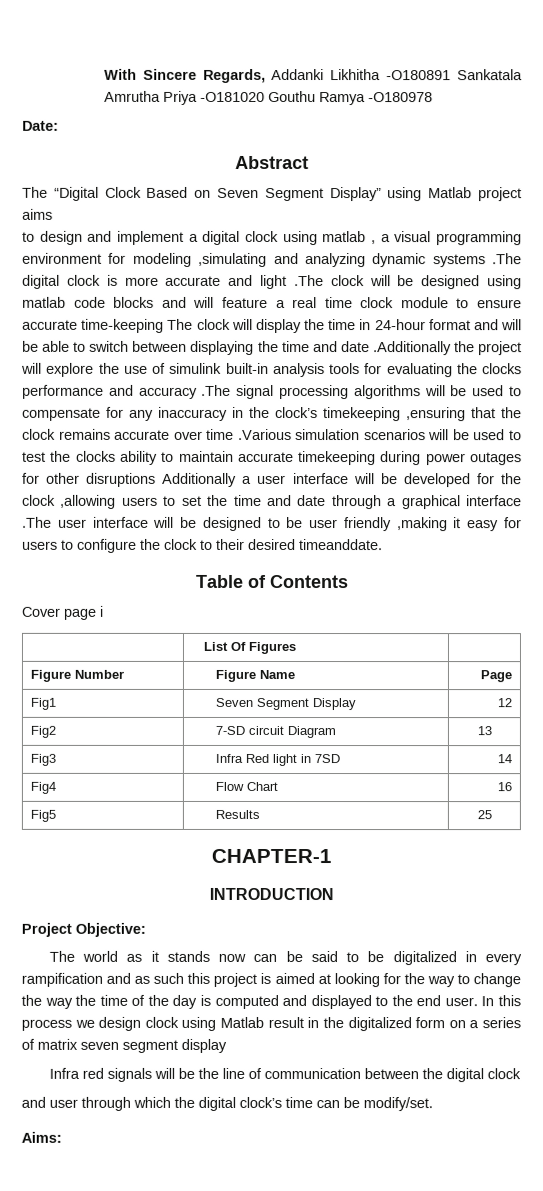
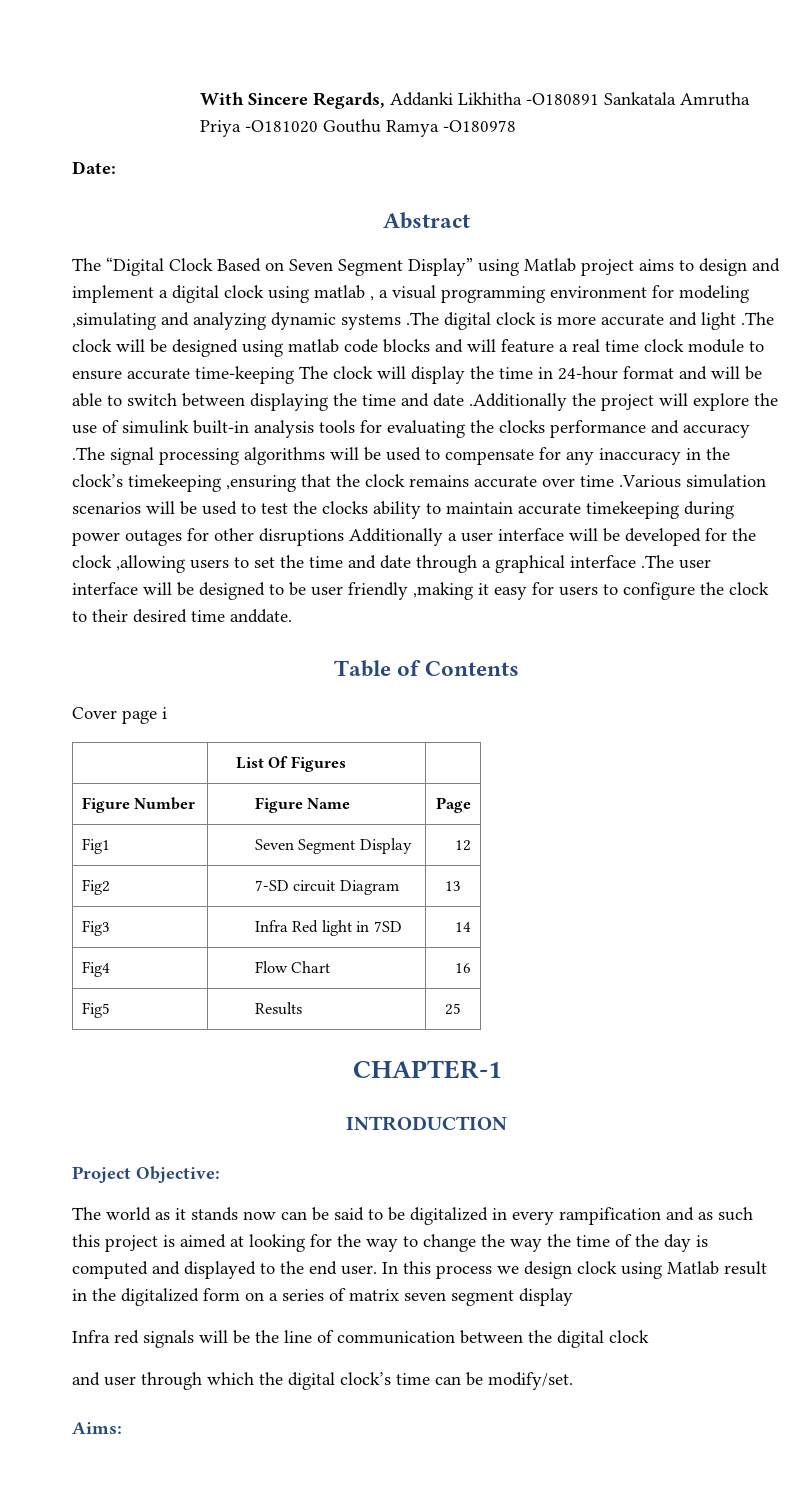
- The “Digital Clock Based on Seven Segment Display” using Matlab project aims
- to design and implement a digital clock using matlab , a visual programming environment for modeling ,simulating and analyzing dynamic systems .The digital clock is more accurate and light .The clock will be designed using matlab code blocks and will feature a real time clock module to ensure accurate time-keeping The clock will display the time in 24-hour format and will be able to switch between displaying the time and date .Additionally the project will explore the use of simulink built-in analysis tools for evaluating the clocks performance and accuracy .The signal processing algorithms will be used to compensate for any inaccuracy in the clock’s timekeeping ,ensuring that the clock remains accurate over time .Various simulation scenarios will be used to test the clocks ability to maintain accurate timekeeping during power outages for other disruptions Additionally a user interface will be developed for the clock ,allowing users to set the time and date through a graphical interface .The user interface will be designed to be user friendly ,making it easy for users to configure the clock to their desired timeanddate.
+ The “Digital Clock Based on Seven Segment Display” using Matlab project aims to design and implement a digital clock using matlab , a visual programming environment for modeling ,simulating and analyzing dynamic systems .The digital clock is more accurate and light .The clock will be designed using matlab code blocks and will feature a real time clock module to ensure accurate time-keeping The clock will display the time in 24-hour format and will be able to switch between displaying the time and date .Additionally the project will explore the use of simulink built-in analysis tools for evaluating the clocks performance and accuracy .The signal processing algorithms will be used to compensate for any inaccuracy in the clock’s timekeeping ,ensuring that the clock remains accurate over time .Various simulation scenarios will be used to test the clocks ability to maintain accurate timekeeping during power outages for other disruptions Additionally a user interface will be developed for the clock ,allowing users to set the time and date through a graphical interface .The user interface will be designed to be user friendly ,making it easy for users to configure the clock to their desired time anddate.

